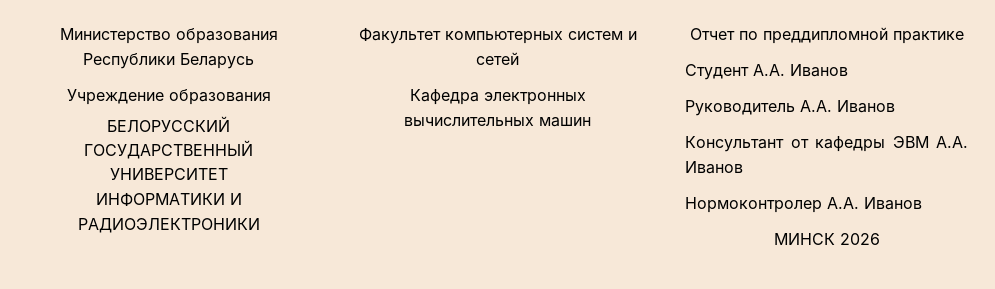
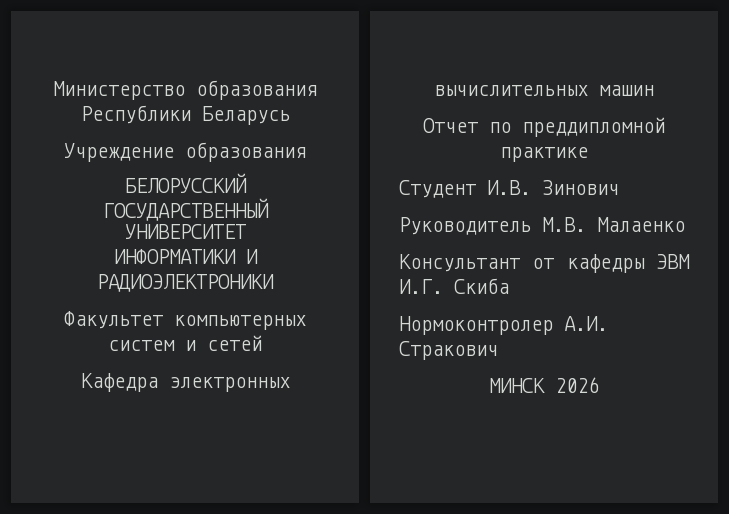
- Студент А.А. Иванов
+ Студент И.В. Зинович
- Руководитель А.А. Иванов
+ Руководитель М.В. Малаенко
- Консультант от кафедры ЭВМ А.А. Иванов
+ Консультант от кафедры ЭВМ И.Г. Скиба
- Нормоконтролер А.А. Иванов
+ Нормоконтролер А.И. Стракович

